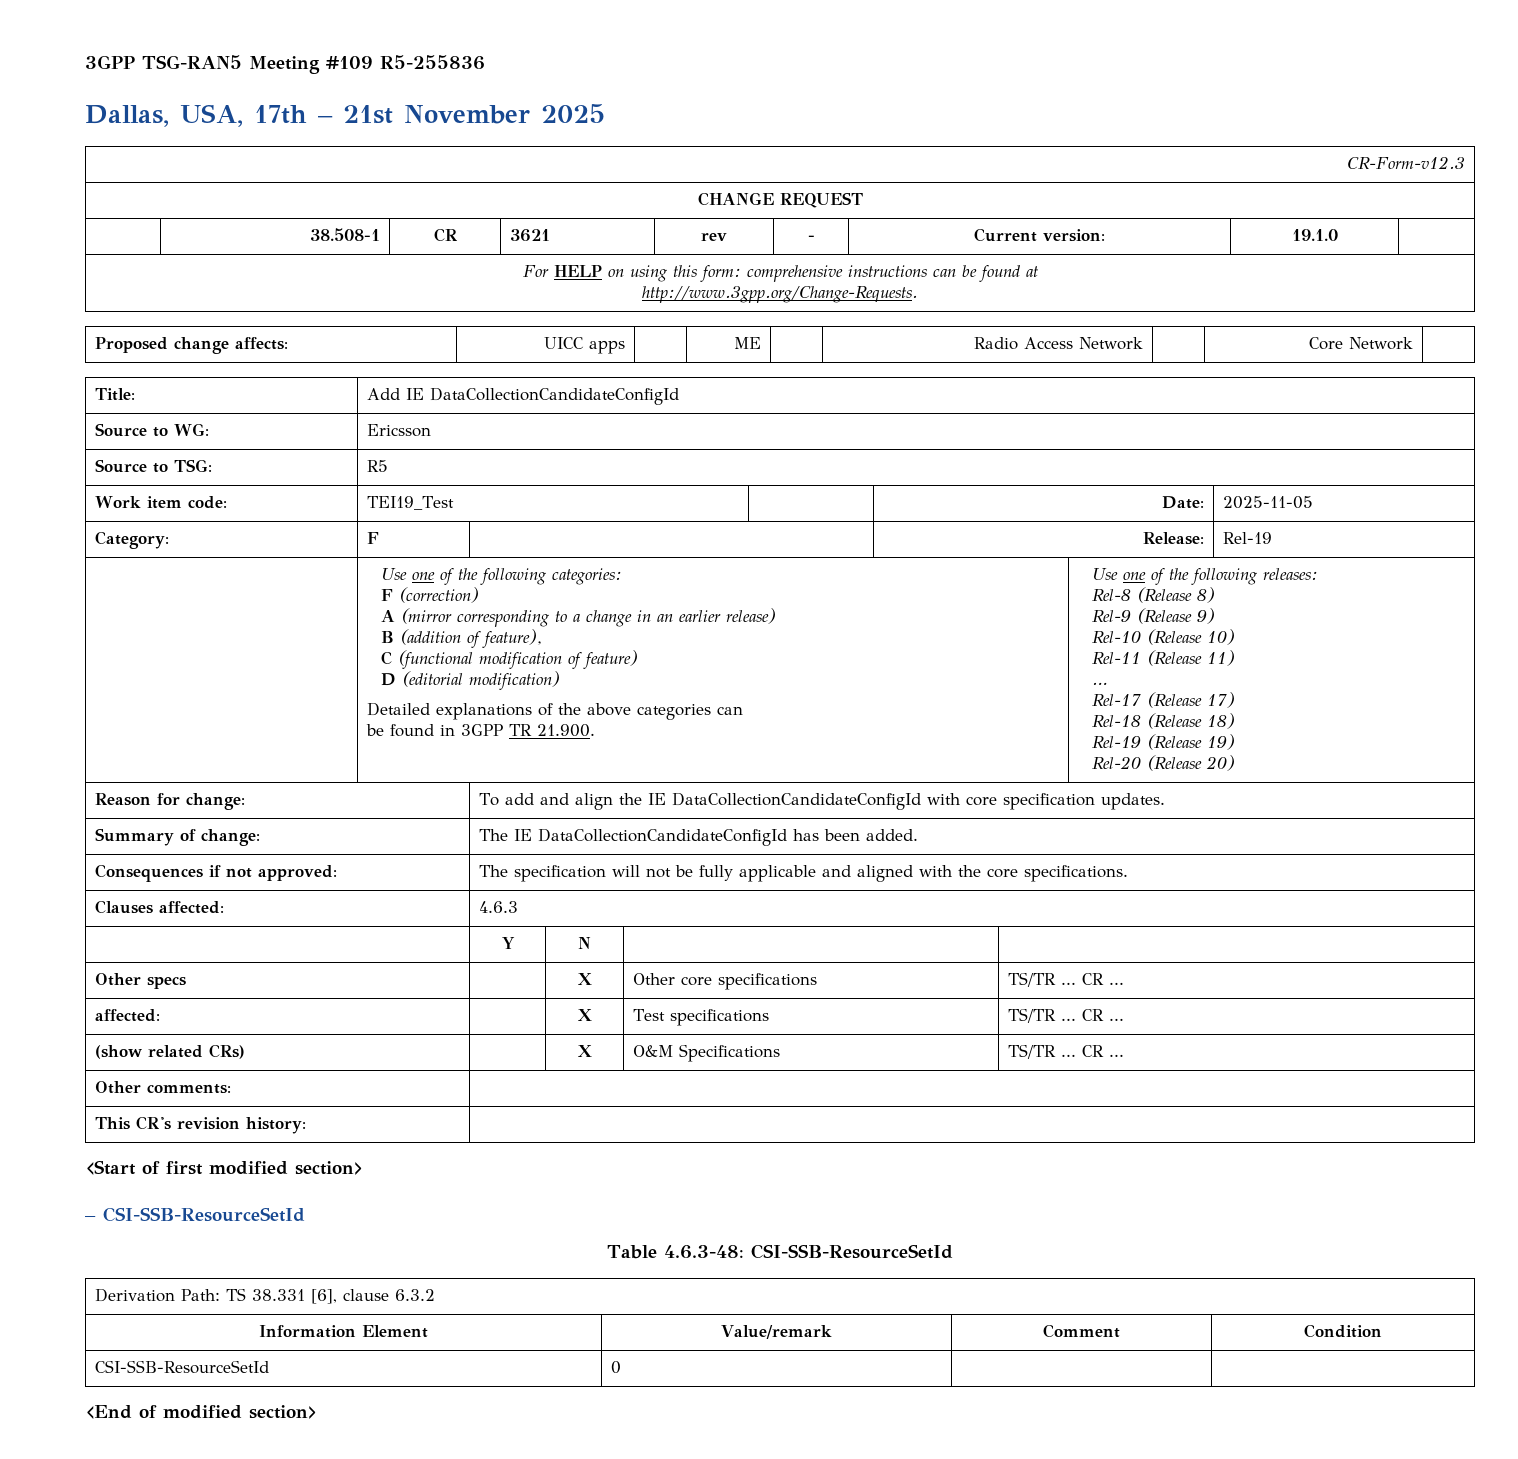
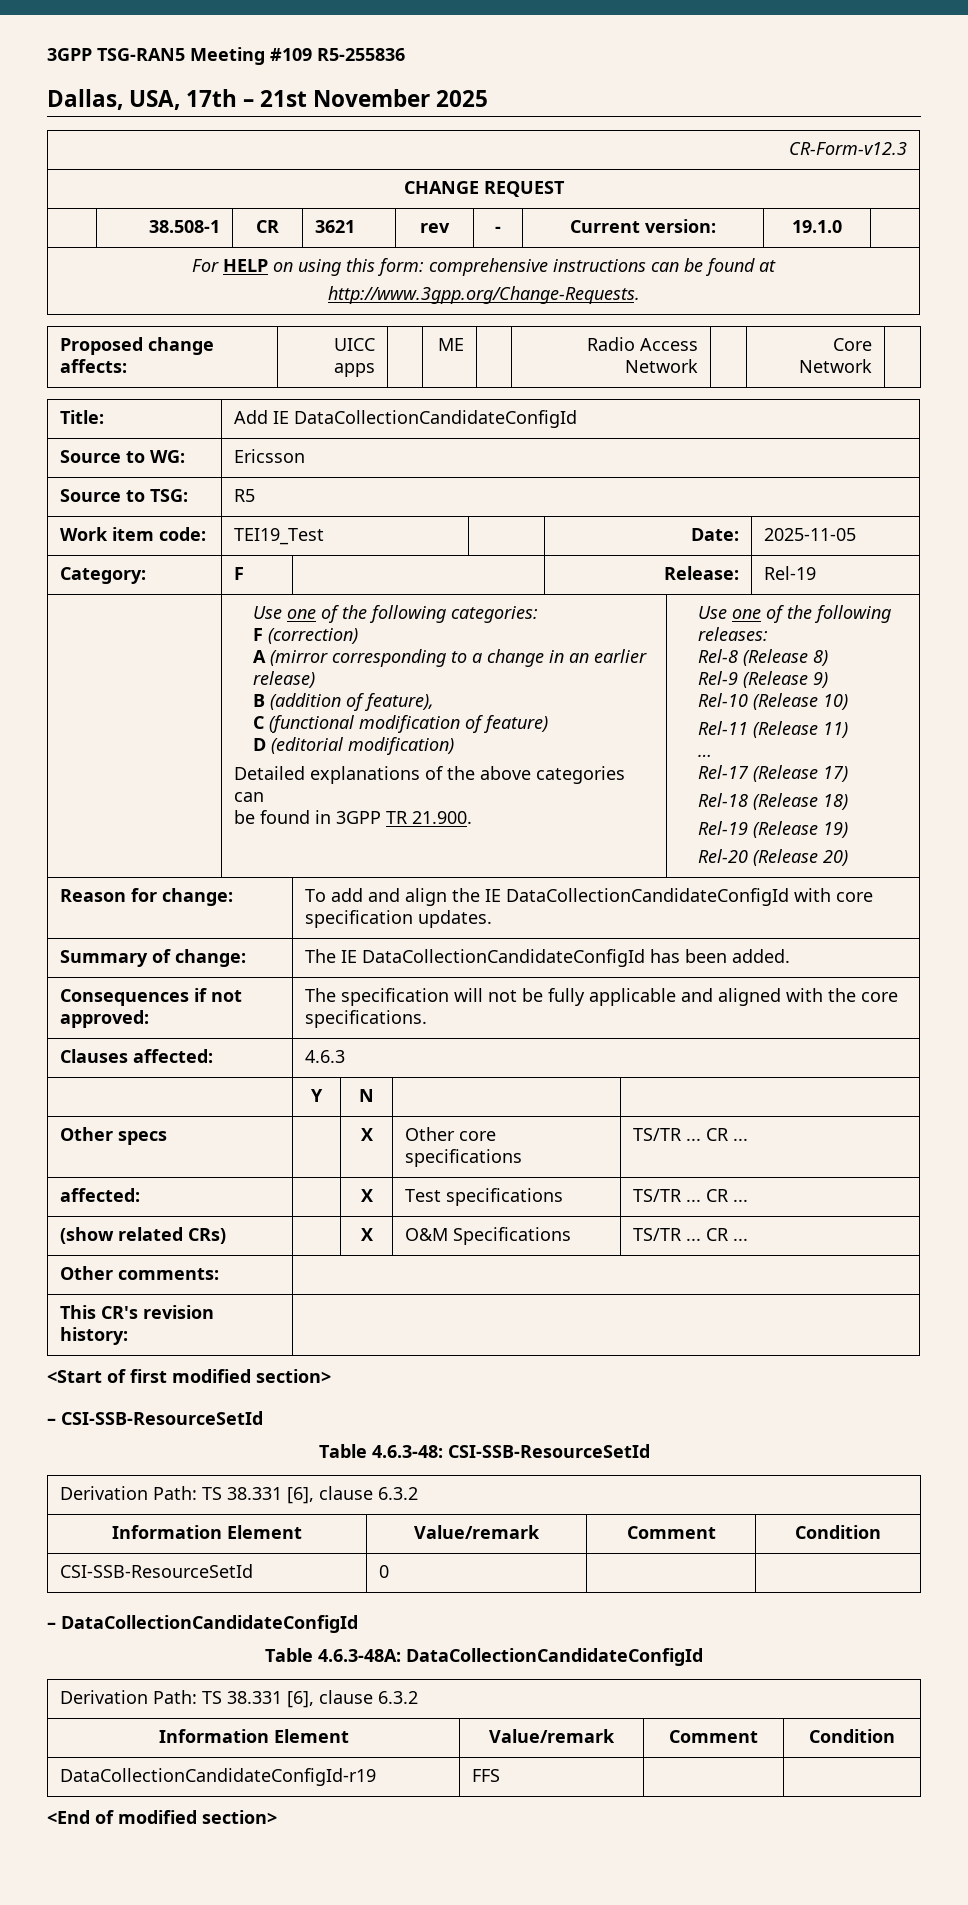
+ – DataCollectionCandidateConfigId
+ Table 4.6.3-48A: DataCollectionCandidateConfigId
+ Derivation Path: TS 38.331 [6], clause 6.3.2
+ Information Element | Value/remark | Comment | Condition
+ DataCollectionCandidateConfigId-r19 | FFS | |

